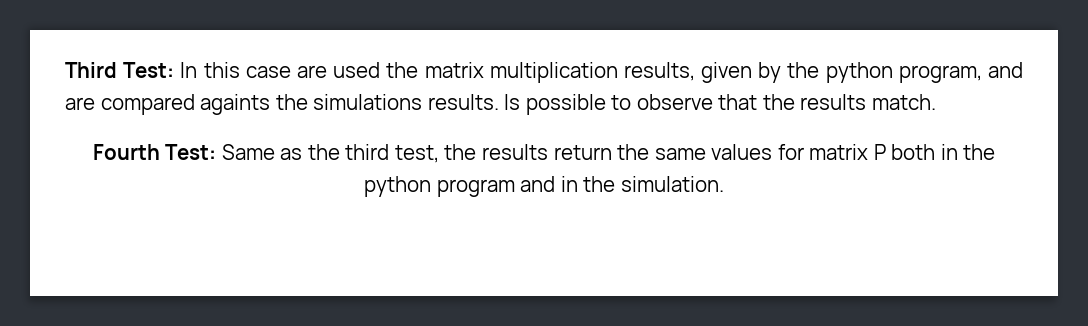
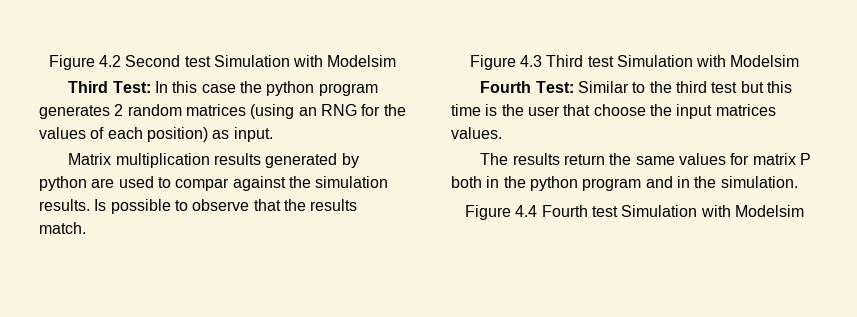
+ Figure 4.2 Second test Simulation with Modelsim
- Third Test: In this case are used the matrix multiplication results, given by the python program, and are compared againts the simulations results.
+ Third Test: In this case the python program generates 2 random matrices (using an RNG for the values of each position) as input.
+ Matrix multiplication results generated by python are used to compar against the simulation results.
- Fourth Test: Same as the third test, the results return the same values for matrix P both in the python program and in the simulation.
+ Figure 4.3 Third test Simulation with Modelsim
+ Fourth Test: Similar to the third test but this time is the user that choose the input matrices values.
+ The results return the same values for matrix P both in the python program and in the simulation.
+ Figure 4.4 Fourth test Simulation with Modelsim

